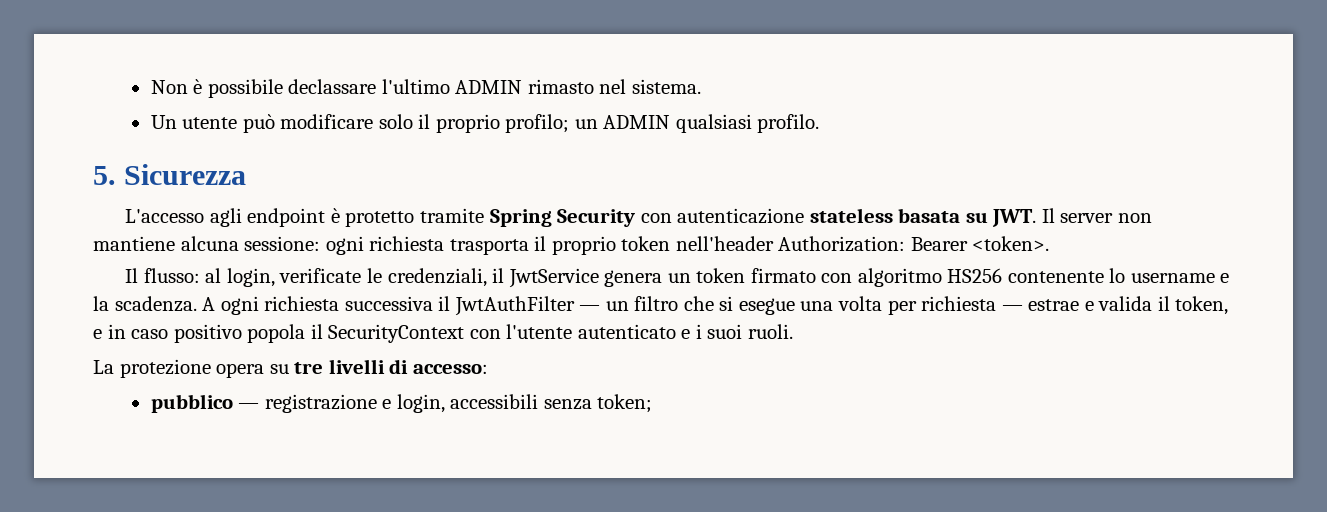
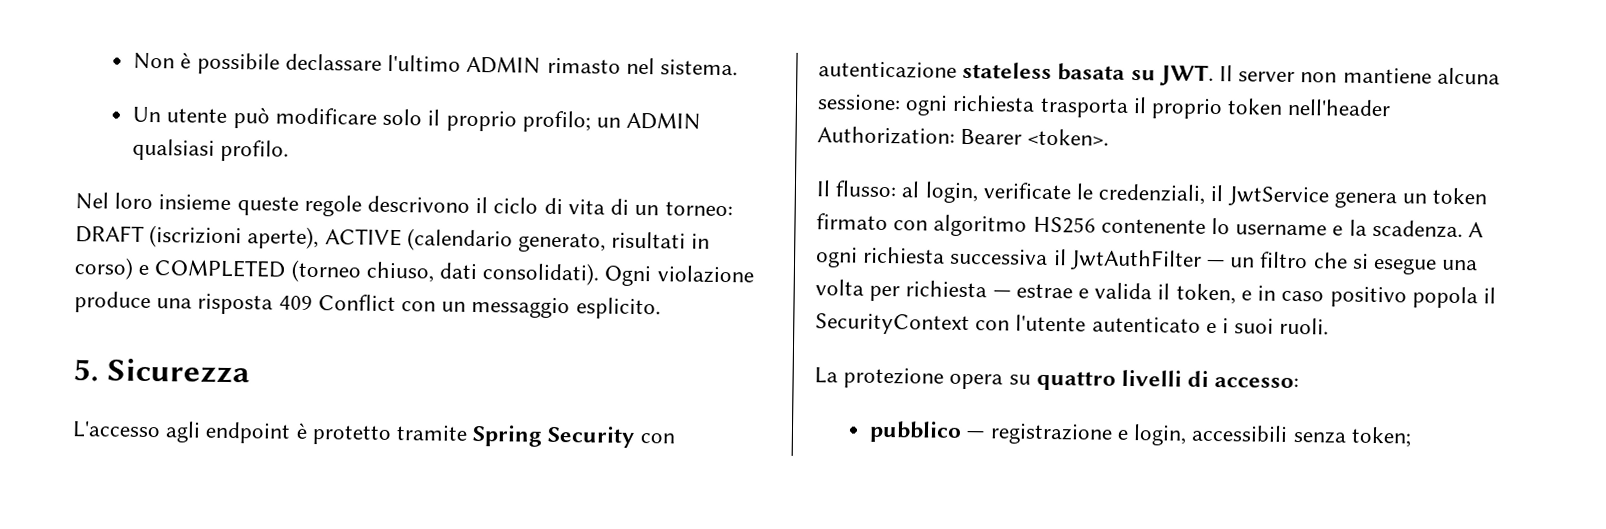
+ Nel loro insieme queste regole descrivono il ciclo di vita di un torneo: DRAFT (iscrizioni aperte), ACTIVE (calendario generato, risultati in corso) e COMPLETED (torneo chiuso, dati consolidati). Ogni violazione produce una risposta 409 Conflict con un messaggio esplicito.
- La protezione opera su tre livelli di accesso:
+ La protezione opera su quattro livelli di accesso:

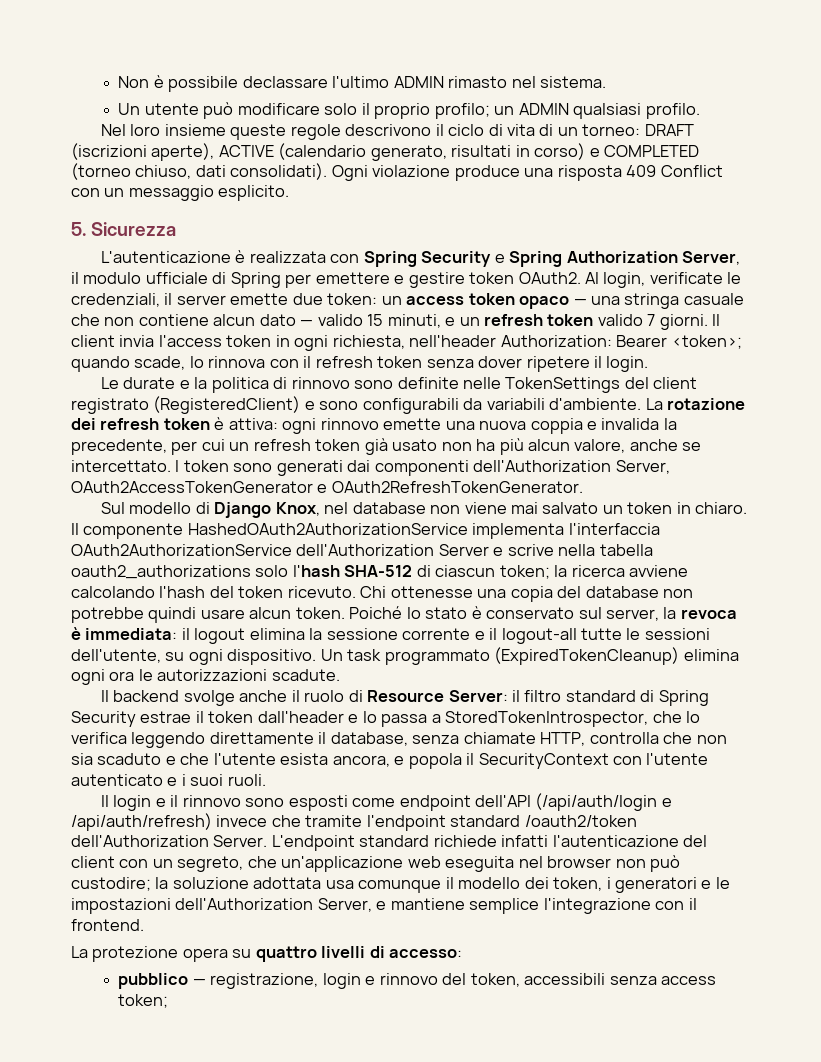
- L'accesso agli endpoint è protetto tramite Spring Security con autenticazione stateless basata su JWT. Il server non mantiene alcuna sessione: ogni richiesta trasporta il proprio token nell'header Authorization: Bearer <token>.
- Il flusso: al login, verificate le credenziali, il JwtService genera un token firmato con algoritmo HS256 contenente lo username e la scadenza. A ogni richiesta successiva il JwtAuthFilter — un filtro che si esegue una volta per richiesta — estrae e valida il token, e in caso positivo popola il SecurityContext con l'utente autenticato e i suoi ruoli.
+ L'autenticazione è realizzata con Spring Security e Spring Authorization Server, il modulo ufficiale di Spring per emettere e gestire token OAuth2. Al login, verificate le credenziali, il server emette due token: un access token opaco — una stringa casuale che non contiene alcun dato — valido 15 minuti, e un refresh token valido 7 giorni. Il client invia l'access token in ogni richiesta, nell'header Authorization: Bearer <token>; quando scade, lo rinnova con il refresh token senza dover ripetere il login.
+ Le durate e la politica di rinnovo sono definite nelle TokenSettings del client registrato (RegisteredClient) e sono configurabili da variabili d'ambiente. La rotazione dei refresh token è attiva: ogni rinnovo emette una nuova coppia e invalida la precedente, per cui un refresh token già usato non ha più alcun valore, anche se intercettato. I token sono generati dai componenti dell'Authorization Server, OAuth2AccessTokenGenerator e OAuth2RefreshTokenGenerator.
+ Sul modello di Django Knox, nel database non viene mai salvato un token in chiaro. Il componente HashedOAuth2AuthorizationService implementa l'interfaccia OAuth2AuthorizationService dell'Authorization Server e scrive nella tabella oauth2_authorizations solo l'hash SHA-512 di ciascun token; la ricerca avviene calcolando l'hash del token ricevuto. Chi ottenesse una copia del database non potrebbe quindi usare alcun token. Poiché lo stato è conservato sul server, la revoca è immediata: il logout elimina la sessione corrente e il logout-all tutte le sessioni dell'utente, su ogni dispositivo. Un task programmato (ExpiredTokenCleanup) elimina ogni ora le autorizzazioni scadute.
+ Il backend svolge anche il ruolo di Resource Server: il filtro standard di Spring Security estrae il token dall'header e lo passa a StoredTokenIntrospector, che lo verifica leggendo direttamente il database, senza chiamate HTTP, controlla che non sia scaduto e che l'utente esista ancora, e popola il SecurityContext con l'utente autenticato e i suoi ruoli.
+ Il login e il rinnovo sono esposti come endpoint dell'API (/api/auth/login e /api/auth/refresh) invece che tramite l'endpoint standard /oauth2/token dell'Authorization Server. L'endpoint standard richiede infatti l'autenticazione del client con un segreto, che un'applicazione web eseguita nel browser non può custodire; la soluzione adottata usa comunque il modello dei token, i generatori e le impostazioni dell'Authorization Server, e mantiene semplice l'integrazione con il frontend.
- pubblico — registrazione e login, accessibili senza token;
+ pubblico — registrazione, login e rinnovo del token, accessibili senza access token;

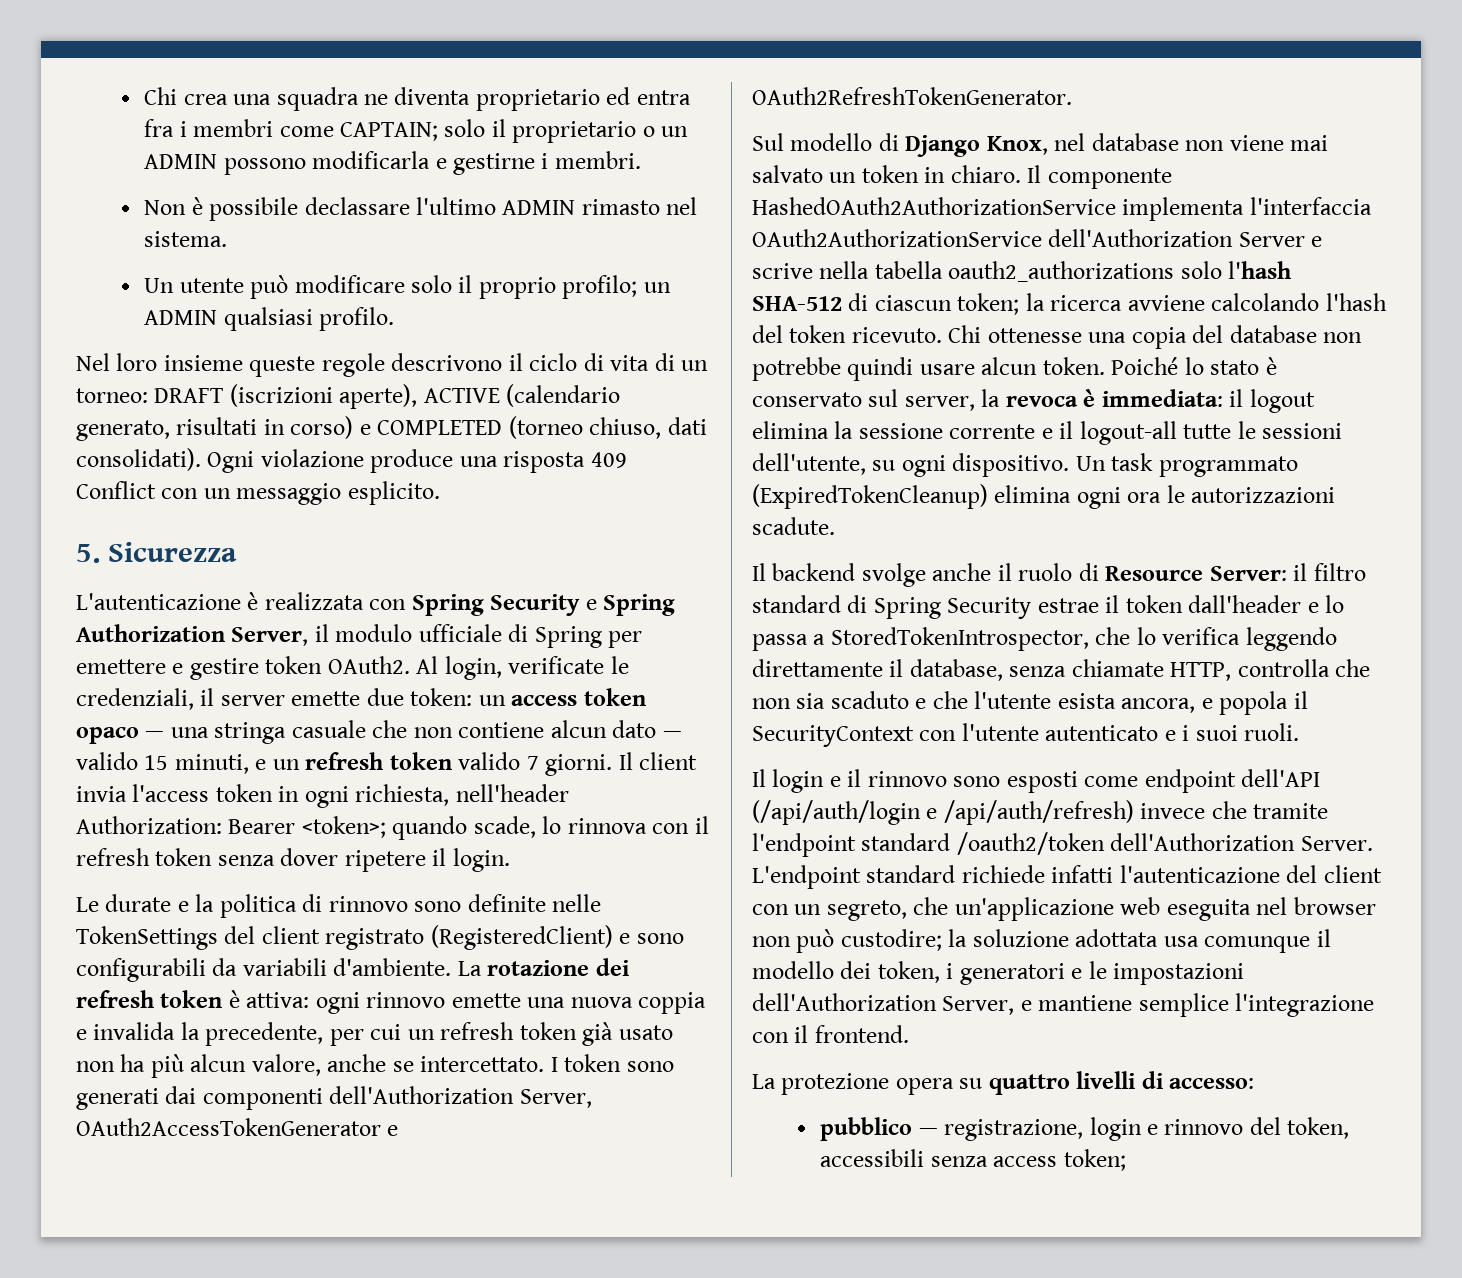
+ Chi crea una squadra ne diventa proprietario ed entra fra i membri come CAPTAIN; solo il proprietario o un ADMIN possono modificarla e gestirne i membri.

